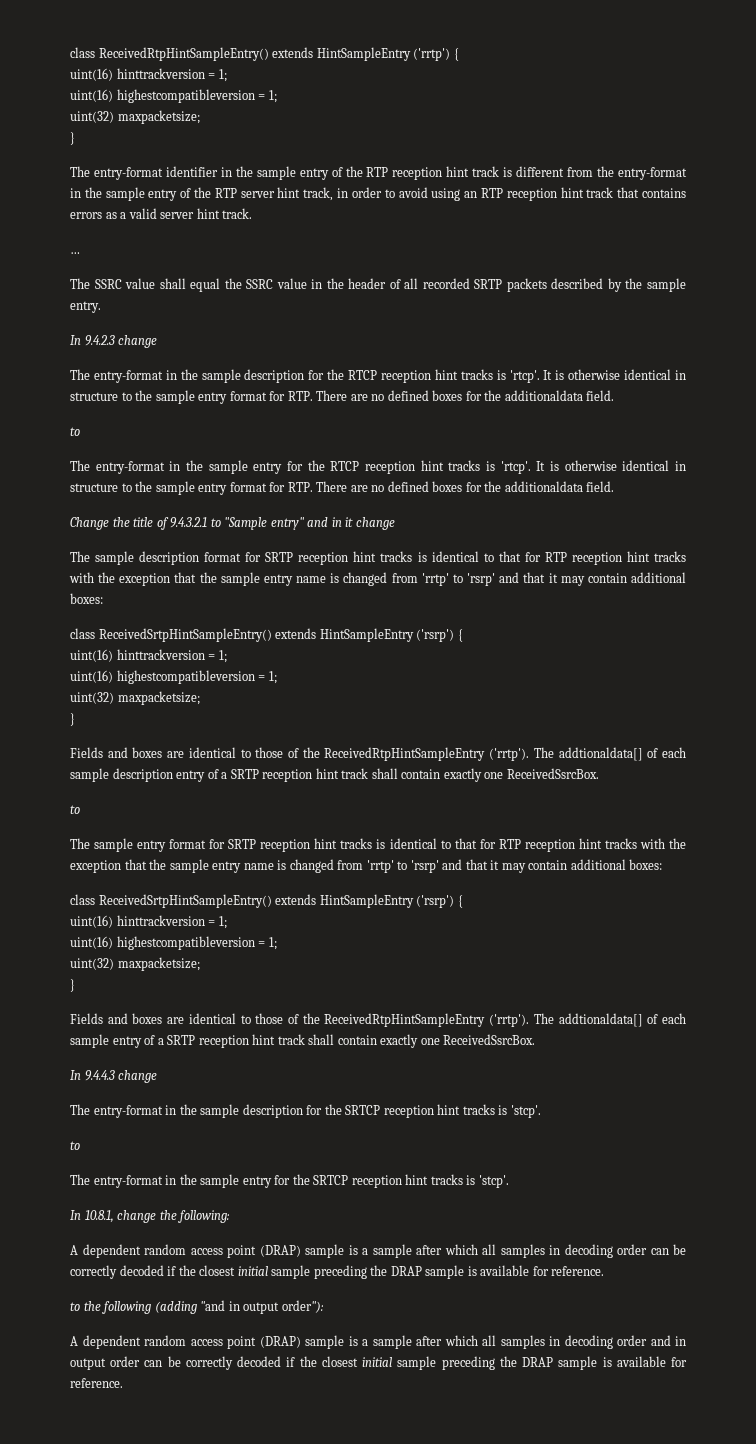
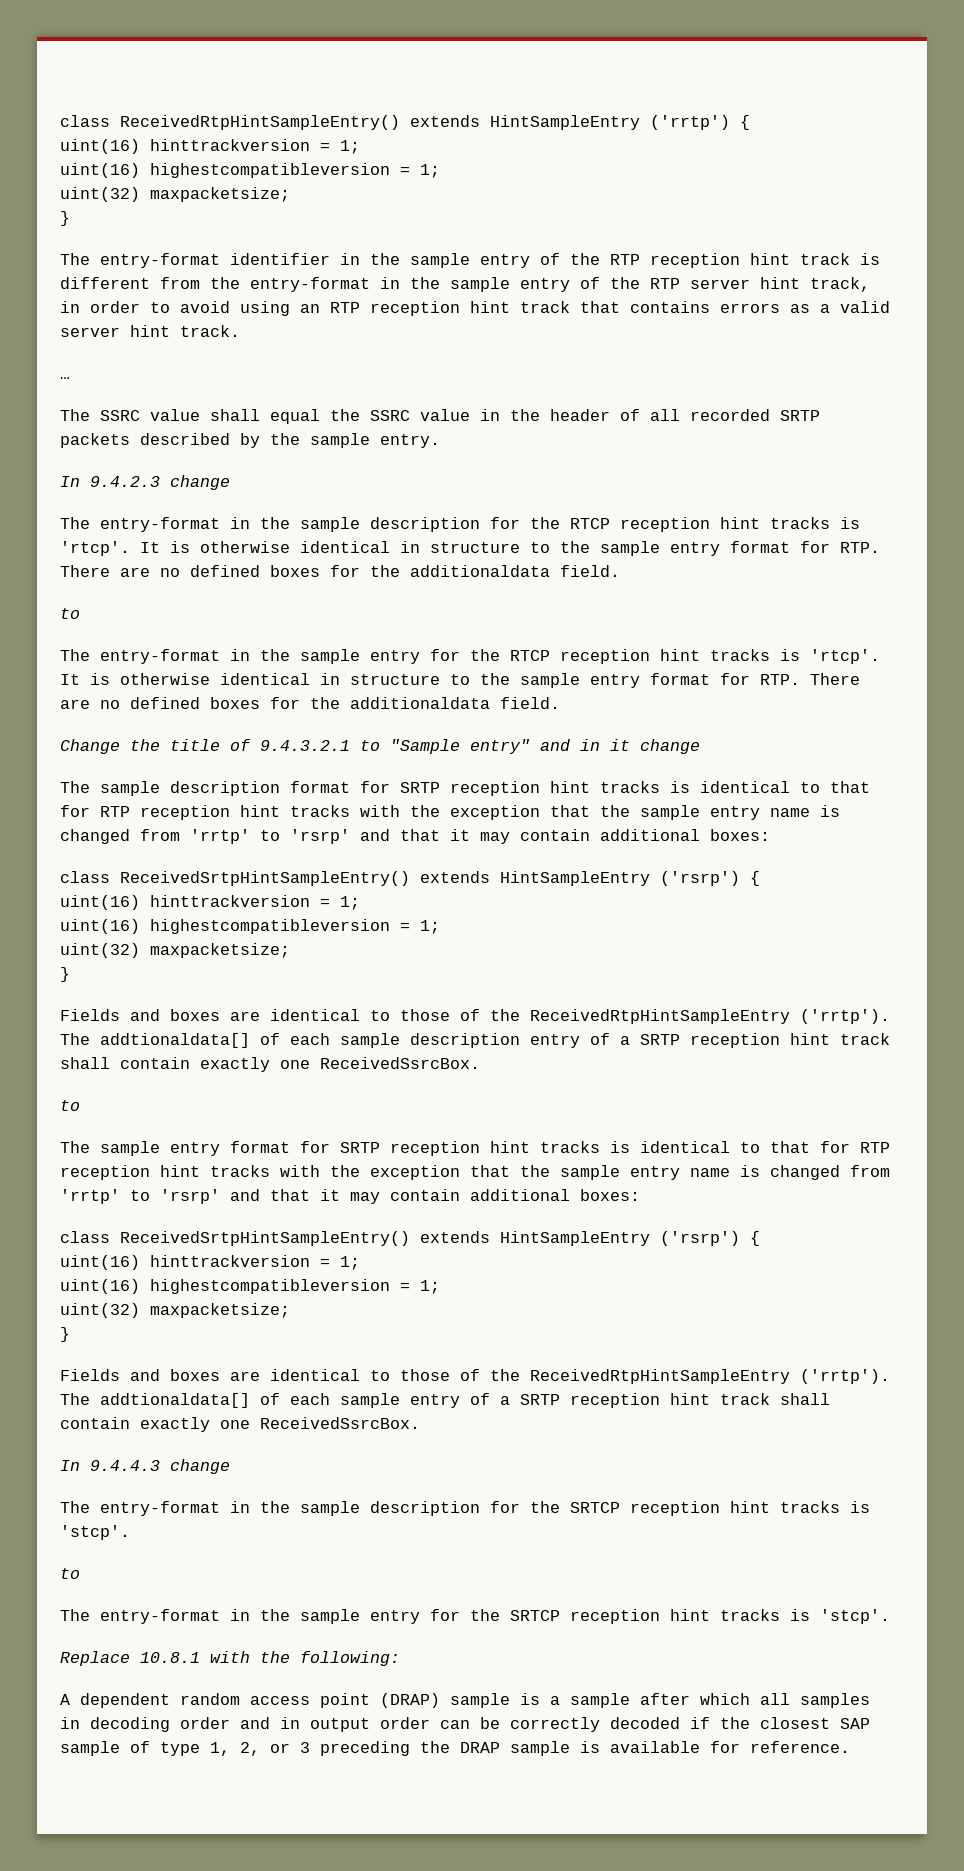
- In 10.8.1, change the following:
+ Replace 10.8.1 with the following:
- A dependent random access point (DRAP) sample is a sample after which all samples in decoding order can be correctly decoded if the closest initial sample preceding the DRAP sample is available for reference.
- to the following (adding "and in output order"):
- A dependent random access point (DRAP) sample is a sample after which all samples in decoding order and in output order can be correctly decoded if the closest initial sample preceding the DRAP sample is available for reference.
+ A dependent random access point (DRAP) sample is a sample after which all samples in decoding order and in output order can be correctly decoded if the closest SAP sample of type 1, 2, or 3 preceding the DRAP sample is available for reference.

